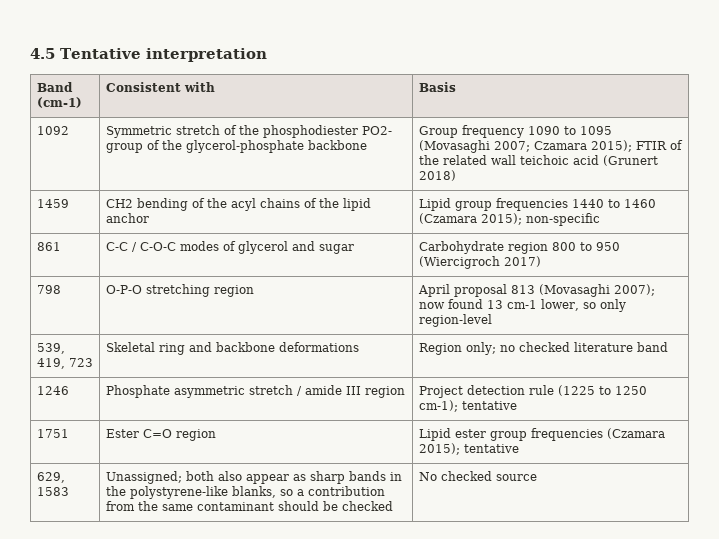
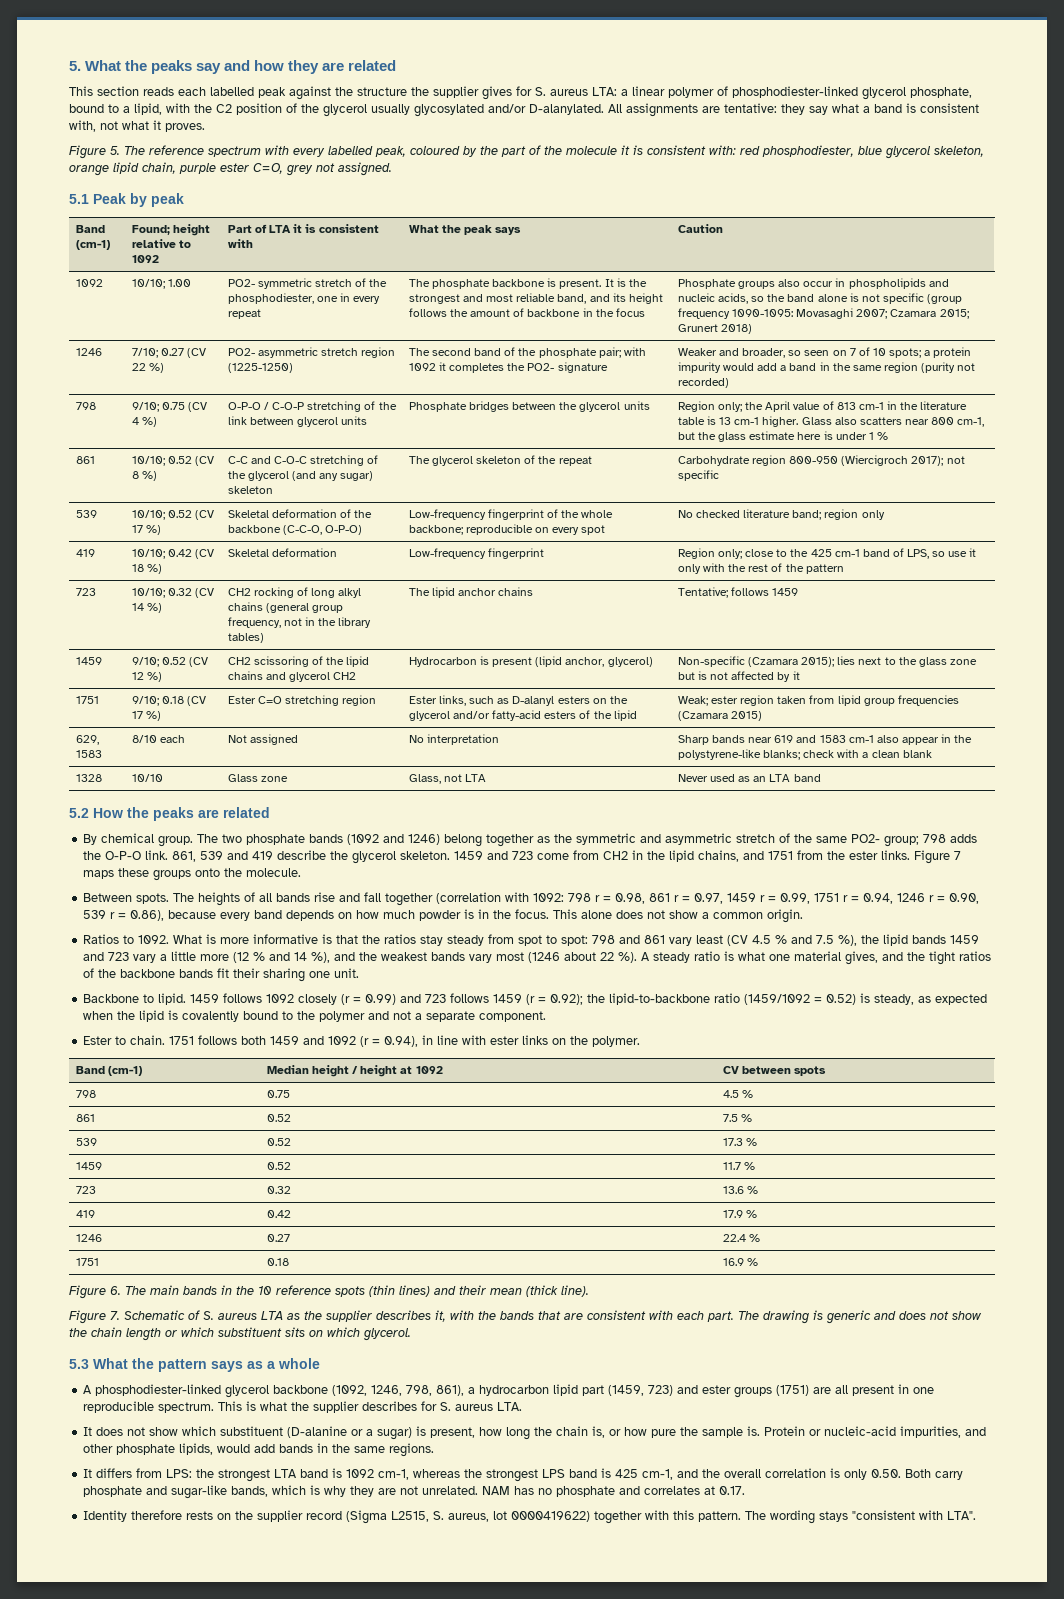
- 4.5 Tentative interpretation
- Band (cm-1) | Consistent with | Basis
- 1092 | Symmetric stretch of the phosphodiester PO2- group of the glycerol-phosphate backbone | Group frequency 1090 to 1095 (Movasaghi 2007; Czamara 2015); FTIR of the related wall teichoic acid (Grunert 2018)
- 1459 | CH2 bending of the acyl chains of the lipid anchor | Lipid group frequencies 1440 to 1460 (Czamara 2015); non-specific
- 861 | C-C / C-O-C modes of glycerol and sugar | Carbohydrate region 800 to 950 (Wiercigroch 2017)
- 798 | O-P-O stretching region | April proposal 813 (Movasaghi 2007); now found 13 cm-1 lower, so only region-level
- 539, 419, 723 | Skeletal ring and backbone deformations | Region only; no checked literature band
- 1246 | Phosphate asymmetric stretch / amide III region | Project detection rule (1225 to 1250 cm-1); tentative
- 1751 | Ester C=O region | Lipid ester group frequencies (Czamara 2015); tentative
+ 5. What the peaks say and how they are related
+ This section reads each labelled peak against the structure the supplier gives for S. aureus LTA: a linear polymer of phosphodiester-linked glycerol phosphate, bound to a lipid, with the C2 position of the glycerol usually glycosylated and/or D-alanylated. All assignments are tentative: they say what a band is consistent with, not what it proves.
+ Figure 5. The reference spectrum with every labelled peak, coloured by the part of the molecule it is consistent with: red phosphodiester, blue glycerol skeleton, orange lipid chain, purple ester C=O, grey not assigned.
+ 5.1 Peak by peak
+ Band (cm-1) | Found; height relative to 1092 | Part of LTA it is consistent with | What the peak says | Caution
+ 1092 | 10/10; 1.00 | PO2- symmetric stretch of the phosphodiester, one in every repeat | The phosphate backbone is present. It is the strongest and most reliable band, and its height follows the amount of backbone in the focus | Phosphate groups also occur in phospholipids and nucleic acids, so the band alone is not specific (group frequency 1090-1095: Movasaghi 2007; Czamara 2015; Grunert 2018)
+ 1246 | 7/10; 0.27 (CV 22 %) | PO2- asymmetric stretch region (1225-1250) | The second band of the phosphate pair; with 1092 it completes the PO2- signature | Weaker and broader, so seen on 7 of 10 spots; a protein impurity would add a band in the same region (purity not recorded)
+ 798 | 9/10; 0.75 (CV 4 %) | O-P-O / C-O-P stretching of the link between glycerol units | Phosphate bridges between the glycerol units | Region only; the April value of 813 cm-1 in the literature table is 13 cm-1 higher. Glass also scatters near 800 cm-1, but the glass estimate here is under 1 %
+ 861 | 10/10; 0.52 (CV 8 %) | C-C and C-O-C stretching of the glycerol (and any sugar) skeleton | The glycerol skeleton of the repeat | Carbohydrate region 800-950 (Wiercigroch 2017); not specific
+ 539 | 10/10; 0.52 (CV 17 %) | Skeletal deformation of the backbone (C-C-O, O-P-O) | Low-frequency fingerprint of the whole backbone; reproducible on every spot | No checked literature band; region only
+ 419 | 10/10; 0.42 (CV 18 %) | Skeletal deformation | Low-frequency fingerprint | Region only; close to the 425 cm-1 band of LPS, so use it only with the rest of the pattern
+ 723 | 10/10; 0.32 (CV 14 %) | CH2 rocking of long alkyl chains (general group frequency, not in the library tables) | The lipid anchor chains | Tentative; follows 1459
+ 1459 | 9/10; 0.52 (CV 12 %) | CH2 scissoring of the lipid chains and glycerol CH2 | Hydrocarbon is present (lipid anchor, glycerol) | Non-specific (Czamara 2015); lies next to the glass zone but is not affected by it
+ 1751 | 9/10; 0.18 (CV 17 %) | Ester C=O stretching region | Ester links, such as D-alanyl esters on the glycerol and/or fatty-acid esters of the lipid | Weak; ester region taken from lipid group frequencies (Czamara 2015)
- 629, 1583 | Unassigned; both also appear as sharp bands in the polystyrene-like blanks, so a contribution from the same contaminant should be checked | No checked source
+ 629, 1583 | 8/10 each | Not assigned | No interpretation | Sharp bands near 619 and 1583 cm-1 also appear in the polystyrene-like blanks; check with a clean blank
+ 1328 | 10/10 | Glass zone | Glass, not LTA | Never used as an LTA band
+ 5.2 How the peaks are related
+ By chemical group. The two phosphate bands (1092 and 1246) belong together as the symmetric and asymmetric stretch of the same PO2- group; 798 adds the O-P-O link. 861, 539 and 419 describe the glycerol skeleton. 1459 and 723 come from CH2 in the lipid chains, and 1751 from the ester links. Figure 7 maps these groups onto the molecule.
+ Between spots. The heights of all bands rise and fall together (correlation with 1092: 798 r = 0.98, 861 r = 0.97, 1459 r = 0.99, 1751 r = 0.94, 1246 r = 0.90, 539 r = 0.86), because every band depends on how much powder is in the focus. This alone does not show a common origin.
+ Ratios to 1092. What is more informative is that the ratios stay steady from spot to spot: 798 and 861 vary least (CV 4.5 % and 7.5 %), the lipid bands 1459 and 723 vary a little more (12 % and 14 %), and the weakest bands vary most (1246 about 22 %). A steady ratio is what one material gives, and the tight ratios of the backbone bands fit their sharing one unit.
+ Backbone to lipid. 1459 follows 1092 closely (r = 0.99) and 723 follows 1459 (r = 0.92); the lipid-to-backbone ratio (1459/1092 = 0.52) is steady, as expected when the lipid is covalently bound to the polymer and not a separate component.
+ Ester to chain. 1751 follows both 1459 and 1092 (r = 0.94), in line with ester links on the polymer.
+ Band (cm-1) | Median height / height at 1092 | CV between spots
+ 798 | 0.75 | 4.5 %
+ 861 | 0.52 | 7.5 %
+ 539 | 0.52 | 17.3 %
+ 1459 | 0.52 | 11.7 %
+ 723 | 0.32 | 13.6 %
+ 419 | 0.42 | 17.9 %
+ 1246 | 0.27 | 22.4 %
+ 1751 | 0.18 | 16.9 %
+ Figure 6. The main bands in the 10 reference spots (thin lines) and their mean (thick line).
+ Figure 7. Schematic of S. aureus LTA as the supplier describes it, with the bands that are consistent with each part. The drawing is generic and does not show the chain length or which substituent sits on which glycerol.
+ 5.3 What the pattern says as a whole
+ A phosphodiester-linked glycerol backbone (1092, 1246, 798, 861), a hydrocarbon lipid part (1459, 723) and ester groups (1751) are all present in one reproducible spectrum. This is what the supplier describes for S. aureus LTA.
+ It does not show which substituent (D-alanine or a sugar) is present, how long the chain is, or how pure the sample is. Protein or nucleic-acid impurities, and other phosphate lipids, would add bands in the same regions.
+ It differs from LPS: the strongest LTA band is 1092 cm-1, whereas the strongest LPS band is 425 cm-1, and the overall correlation is only 0.50. Both carry phosphate and sugar-like bands, which is why they are not unrelated. NAM has no phosphate and correlates at 0.17.
+ Identity therefore rests on the supplier record (Sigma L2515, S. aureus, lot 0000419622) together with this pattern. The wording stays "consistent with LTA".

